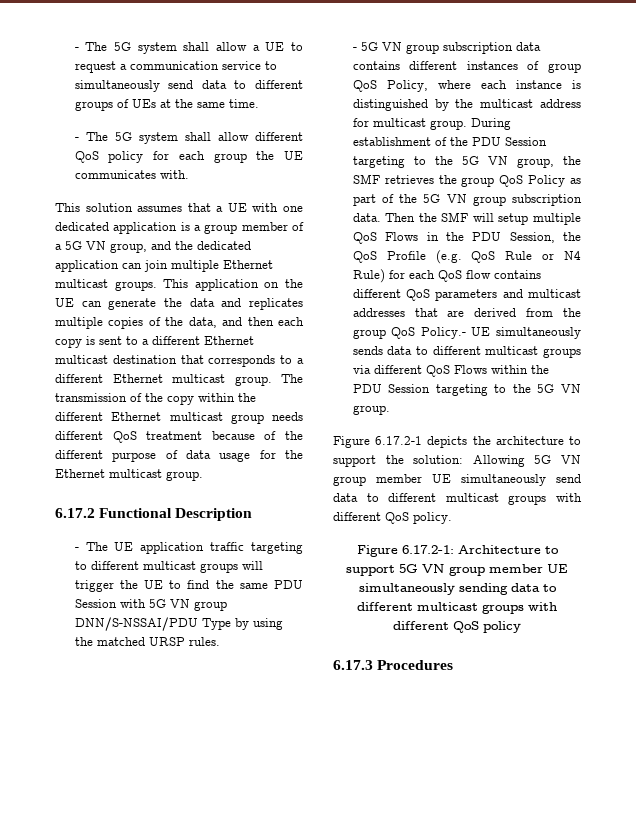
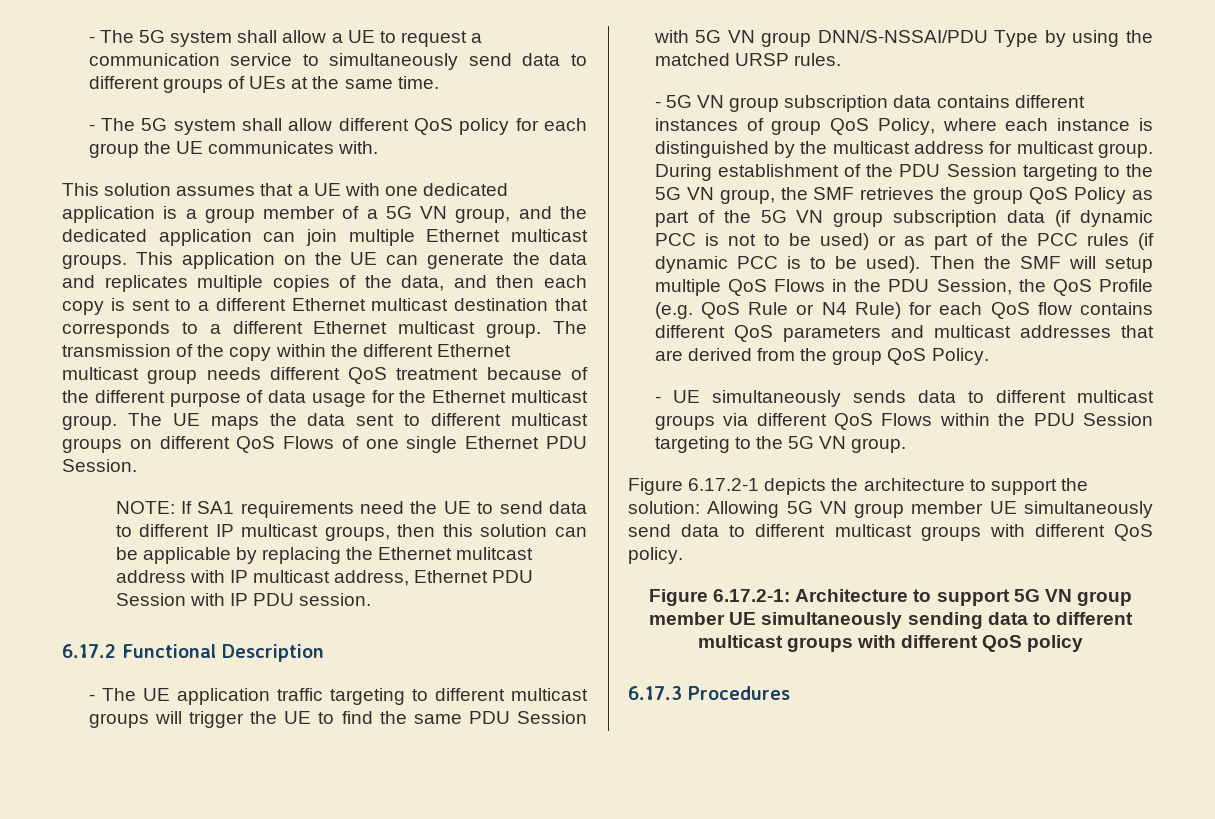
+ The UE maps the data sent to different multicast groups on different QoS Flows of one single Ethernet PDU Session.
+ NOTE: If SA1 requirements need the UE to send data to different IP multicast groups, then this solution can be applicable by replacing the Ethernet mulitcast address with IP multicast address, Ethernet PDU Session with IP PDU session.
- During establishment of the PDU Session targeting to the 5G VN group, the SMF retrieves the group QoS Policy as part of the 5G VN group subscription data.
+ During establishment of the PDU Session targeting to the 5G VN group, the SMF retrieves the group QoS Policy as part of the 5G VN group subscription data (if dynamic PCC is not to be used) or as part of the PCC rules (if dynamic PCC is to be used).
- Then the SMF will setup multiple QoS Flows in the PDU Session, the QoS Profile (e.g. QoS Rule or N4 Rule) for each QoS flow contains different QoS parameters and multicast addresses that are derived from the group QoS Policy.- UE simultaneously sends data to different multicast groups via different QoS Flows within the PDU Session targeting to the 5G VN group.
+ Then the SMF will setup multiple QoS Flows in the PDU Session, the QoS Profile (e.g. QoS Rule or N4 Rule) for each QoS flow contains different QoS parameters and multicast addresses that are derived from the group QoS Policy.
+ - UE simultaneously sends data to different multicast groups via different QoS Flows within the PDU Session targeting to the 5G VN group.

